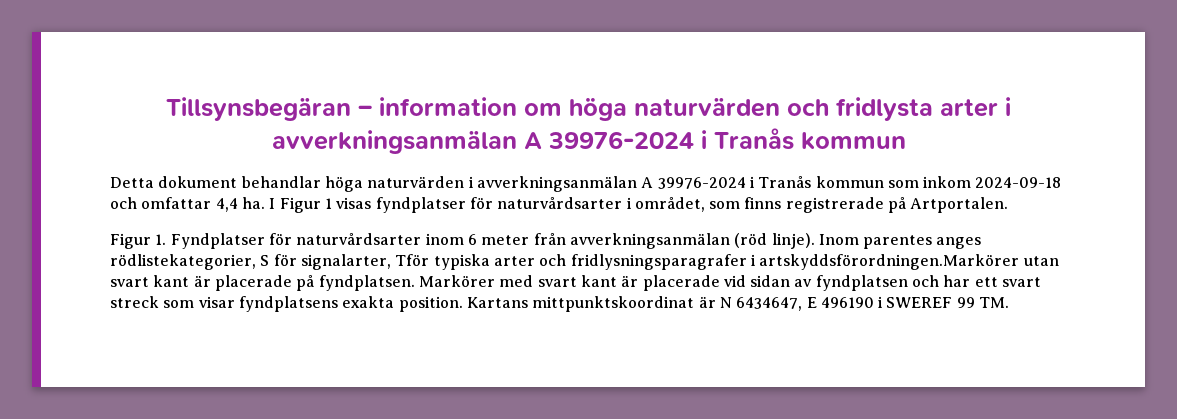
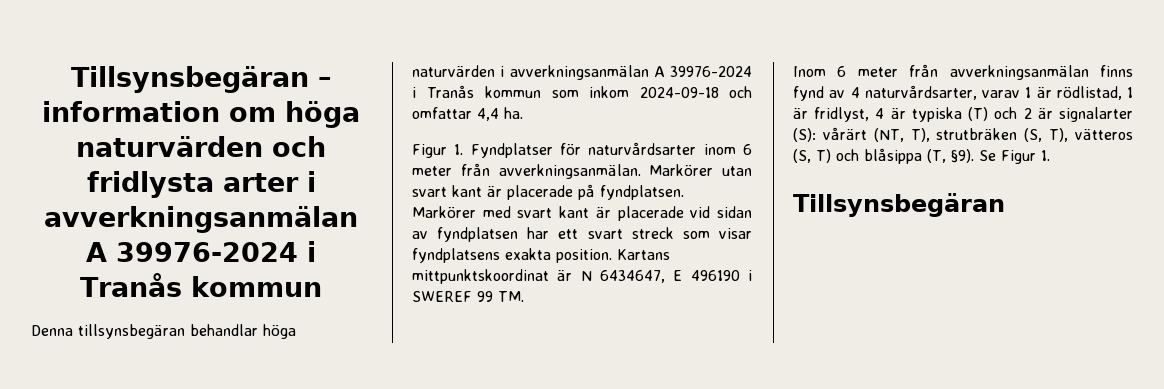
- Detta dokument behandlar höga naturvärden i avverkningsanmälan A 39976-2024 i Tranås kommun som inkom 2024-09-18 och omfattar 4,4 ha. I Figur 1 visas fyndplatser för naturvårdsarter i området, som finns registrerade på Artportalen.
+ Denna tillsynsbegäran behandlar höga naturvärden i avverkningsanmälan A 39976-2024 i Tranås kommun som inkom 2024-09-18 och omfattar 4,4 ha.
- Figur 1. Fyndplatser för naturvårdsarter inom 6 meter från avverkningsanmälan (röd linje). Inom parentes anges rödlistekategorier, S för signalarter, Tför typiska arter och fridlysningsparagrafer i artskyddsförordningen.Markörer utan svart kant är placerade på fyndplatsen.
+ Figur 1. Fyndplatser för naturvårdsarter inom 6 meter från avverkningsanmälan. Markörer utan svart kant är placerade på fyndplatsen.
- Markörer med svart kant är placerade vid sidan av fyndplatsen och har ett svart streck som visar fyndplatsens exakta position.
+ Markörer med svart kant är placerade vid sidan av fyndplatsen har ett svart streck som visar fyndplatsens exakta position.
+ Inom 6 meter från avverkningsanmälan finns fynd av 4 naturvårdsarter, varav 1 är rödlistad, 1 är fridlyst, 4 är typiska (T) och 2 är signalarter (S): vårärt (NT, T), strutbräken (S, T), vätteros (S, T) och blåsippa (T, §9). Se Figur 1.
+ Tillsynsbegäran

